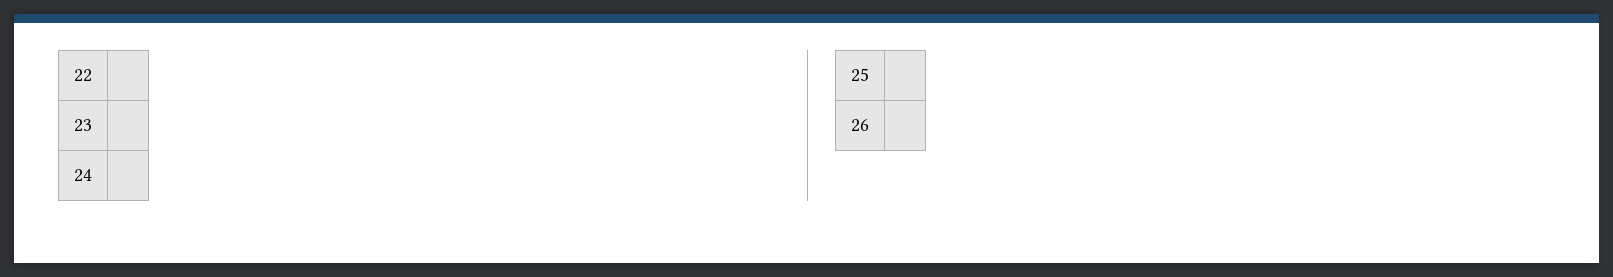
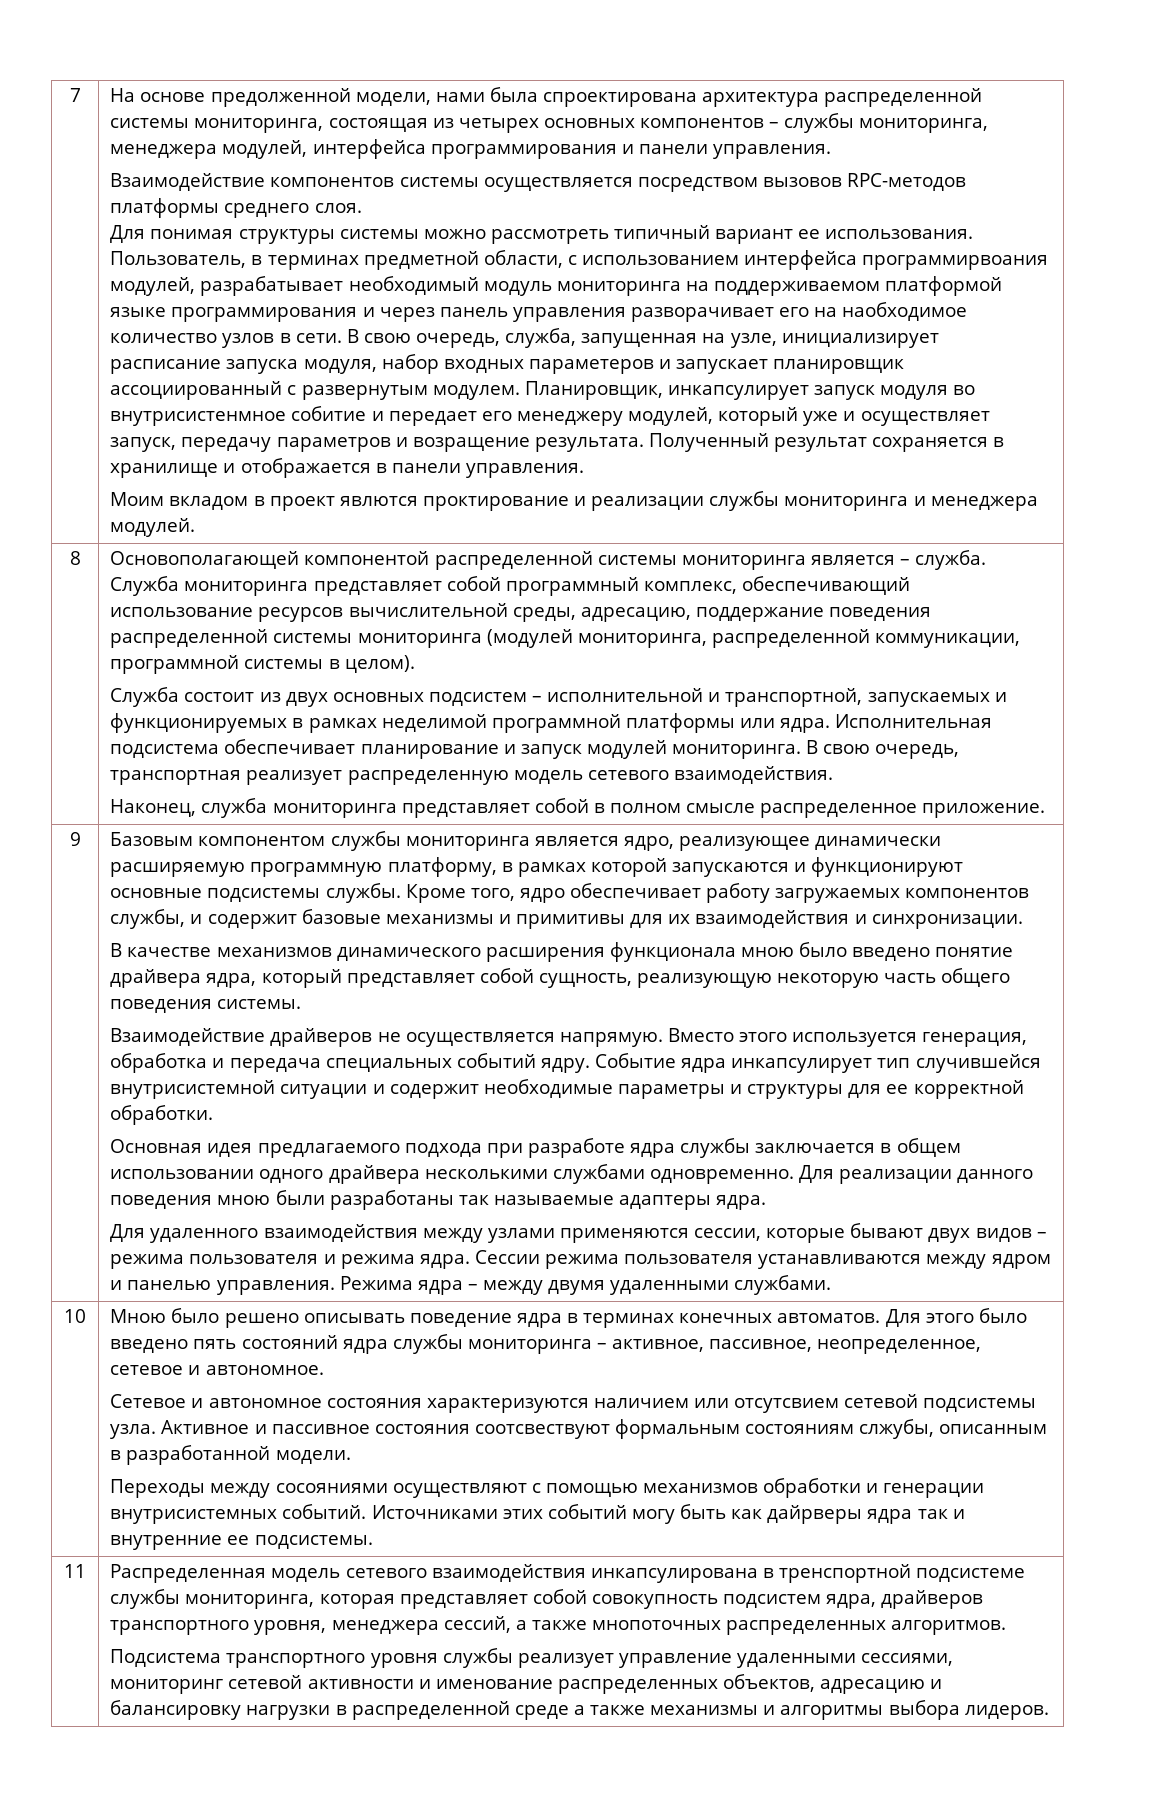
- 22 |
- 23 |
- 24 |
- 25 |
- 26 |
+ 7 | На основе предолженной модели, нами была спроектирована архитектура распределенной системы мониторинга, состоящая из четырех основных компонентов – службы мониторинга, менеджера модулей, интерфейса программирования и панели управления.
+ Взаимодействие компонентов системы осуществляется посредством вызовов RPC-методов платформы среднего слоя.
+ Для понимая структуры системы можно рассмотреть типичный вариант ее использования. Пользователь, в терминах предметной области, с использованием интерфейса программирвоания модулей, разрабатывает необходимый модуль мониторинга на поддерживаемом платформой языке программирования и через панель управления разворачивает его на наобходимое количество узлов в сети. В свою очередь, служба, запущенная на узле, инициализирует расписание запуска модуля, набор входных параметеров и запускает планировщик ассоциированный с развернутым модулем. Планировщик, инкапсулирует запуск модуля во внутрисистенмное собитие и передает его менеджеру модулей, который уже и осуществляет запуск, передачу параметров и возращение результата. Полученный результат сохраняется в хранилище и отображается в панели управления.
+ Моим вкладом в проект явлются проктирование и реализации службы мониторинга и менеджера модулей.
+ 8 | Основополагающей компонентой распределенной системы мониторинга является – служба. Служба мониторинга представляет собой программный комплекс, обеспечивающий использование ресурсов вычислительной среды, адресацию, поддержание поведения распределенной системы мониторинга (модулей мониторинга, распределенной коммуникации, программной системы в целом).
+ Служба состоит из двух основных подсистем – исполнительной и транспортной, запускаемых и функционируемых в рамках неделимой программной платформы или ядра. Исполнительная подсистема обеспечивает планирование и запуск модулей мониторинга. В свою очередь, транспортная реализует распределенную модель сетевого взаимодействия.
+ Наконец, служба мониторинга представляет собой в полном смысле распределенное приложение.
+ 9 | Базовым компонентом службы мониторинга является ядро, реализующее динамически расширяемую программную платформу, в рамках которой запускаются и функционируют основные подсистемы службы. Кроме того, ядро обеспечивает работу загружаемых компонентов службы, и содержит базовые механизмы и примитивы для их взаимодействия и синхронизации.
+ В качестве механизмов динамического расширения функционала мною было введено понятие драйвера ядра, который представляет собой сущность, реализующую некоторую часть общего поведения системы.
+ Взаимодействие драйверов не осуществляется напрямую. Вместо этого используется генерация, обработка и передача специальных событий ядру. Событие ядра инкапсулирует тип случившейся внутрисистемной ситуации и содержит необходимые параметры и структуры для ее корректной обработки.
+ Основная идея предлагаемого подхода при разработе ядра службы заключается в общем использовании одного драйвера несколькими службами одновременно. Для реализации данного поведения мною были разработаны так называемые адаптеры ядра.
+ Для удаленного взаимодействия между узлами применяются сессии, которые бывают двух видов – режима пользователя и режима ядра. Сессии режима пользователя устанавливаются между ядром и панелью управления. Режима ядра – между двумя удаленными службами.
+ 10 | Мною было решено описывать поведение ядра в терминах конечных автоматов. Для этого было введено пять состояний ядра службы мониторинга – активное, пассивное, неопределенное, сетевое и автономное.
+ Сетевое и автономное состояния характеризуются наличием или отсутсвием сетевой подсистемы узла. Активное и пассивное состояния соотсвествуют формальным состояниям слжубы, описанным в разработанной модели.
+ Переходы между сосояниями осуществляют с помощью механизмов обработки и генерации внутрисистемных событий. Источниками этих событий могу быть как дайрверы ядра так и внутренние ее подсистемы.
+ 11 | Распределенная модель сетевого взаимодействия инкапсулирована в тренспортной подсистеме службы мониторинга, которая представляет собой совокупность подсистем ядра, драйверов транспортного уровня, менеджера сессий, а также мнопоточных распределенных алгоритмов.
+ Подсистема транспортного уровня службы реализует управление удаленными сессиями, мониторинг сетевой активности и именование распределенных объектов, адресацию и балансировку нагрузки в распределенной среде а также механизмы и алгоритмы выбора лидеров.

